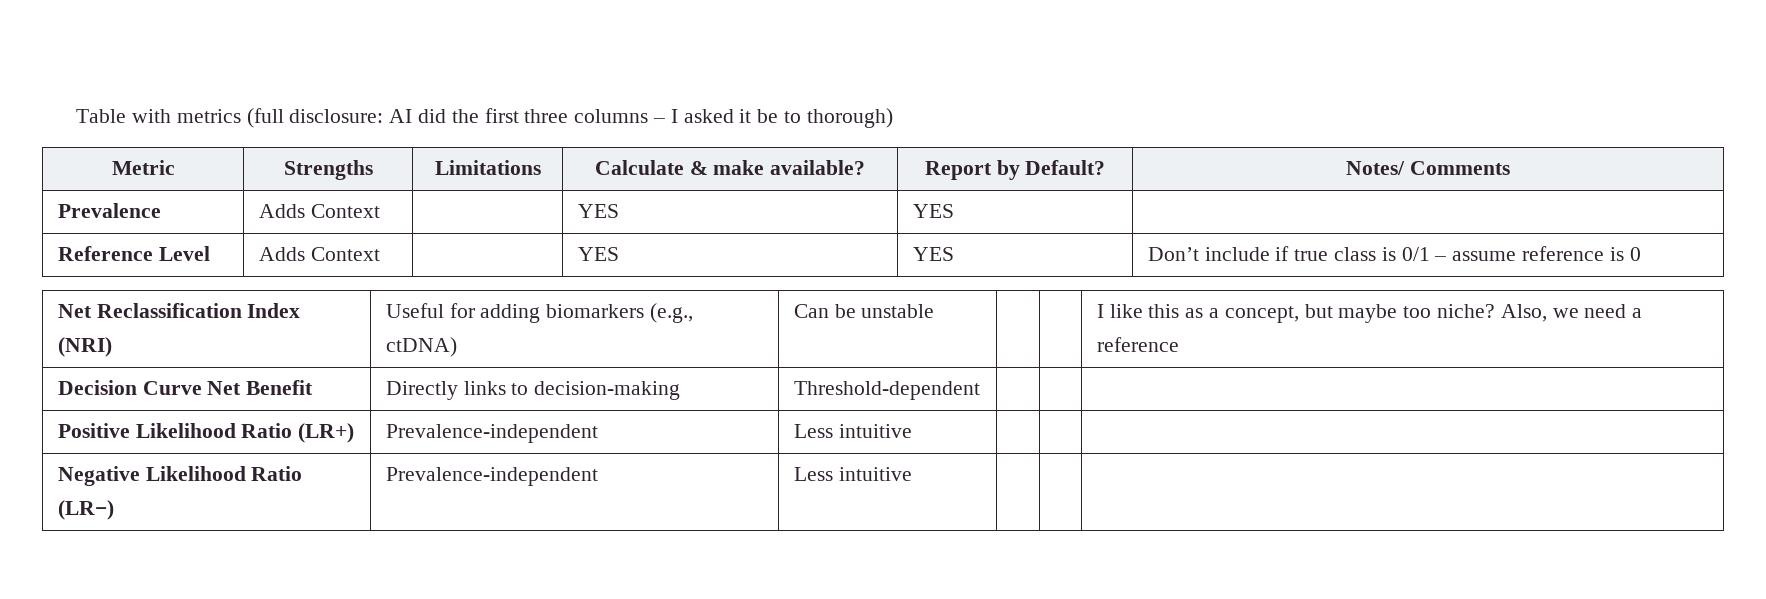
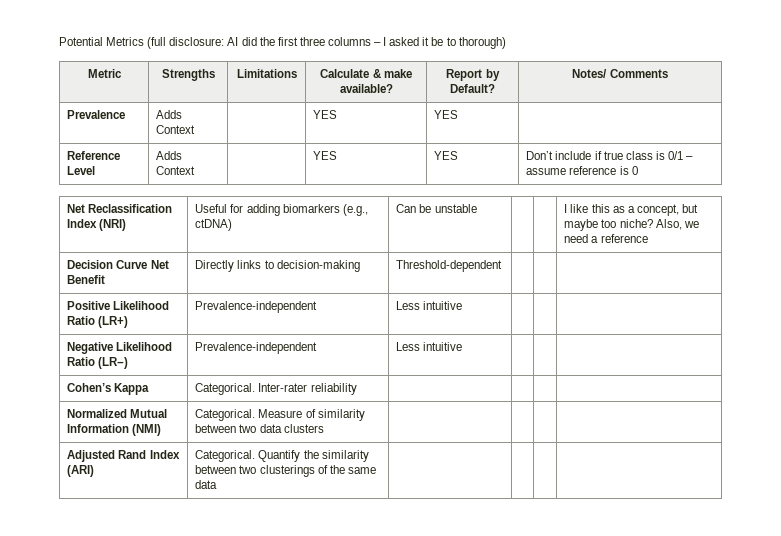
- Table with metrics (full disclosure: AI did the first three columns – I asked it be to thorough)
+ Potential Metrics (full disclosure: AI did the first three columns – I asked it be to thorough)
+ Cohen’s Kappa | Categorical. Inter-rater reliability | | | |
+ Normalized Mutual Information (NMI) | Categorical. Measure of similarity between two data clusters | | | |
+ Adjusted Rand Index (ARI) | Categorical. Quantify the similarity between two clusterings of the same data | | | |

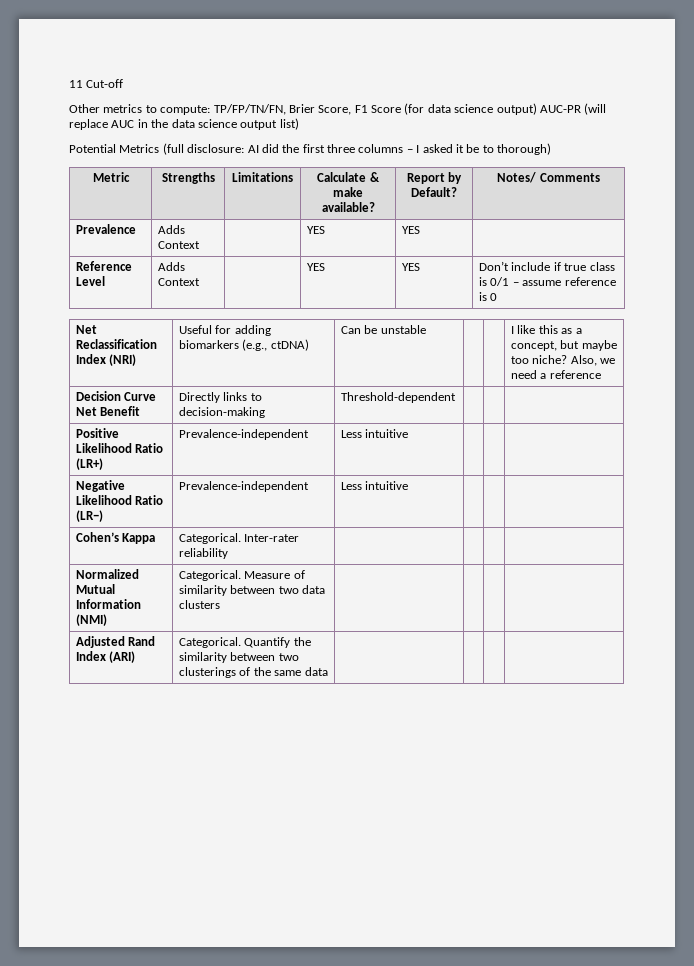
+ 11 Cut-off
+ Other metrics to compute: TP/FP/TN/FN, Brier Score, F1 Score (for data science output) AUC-PR (will replace AUC in the data science output list)

